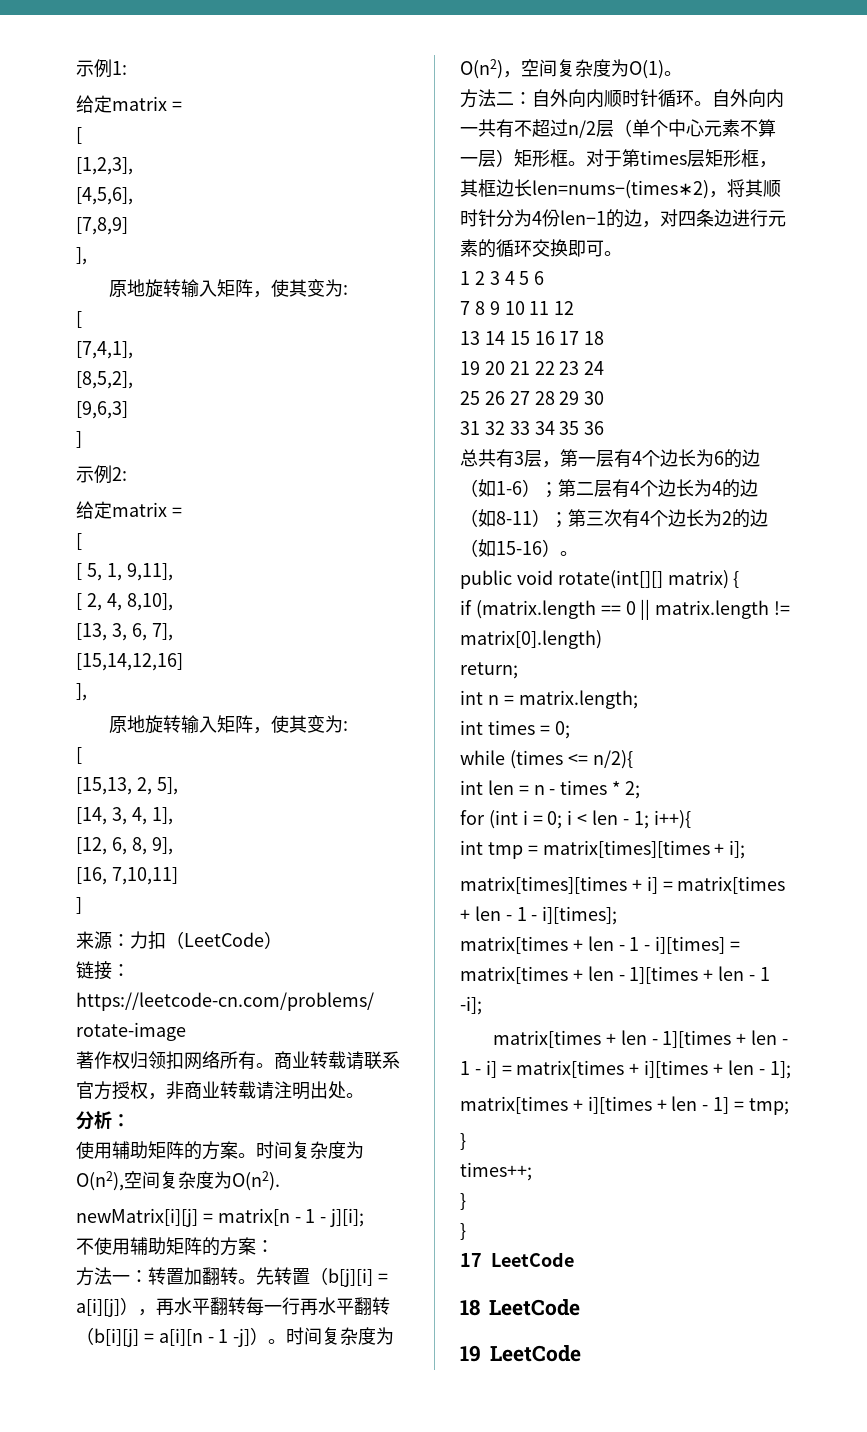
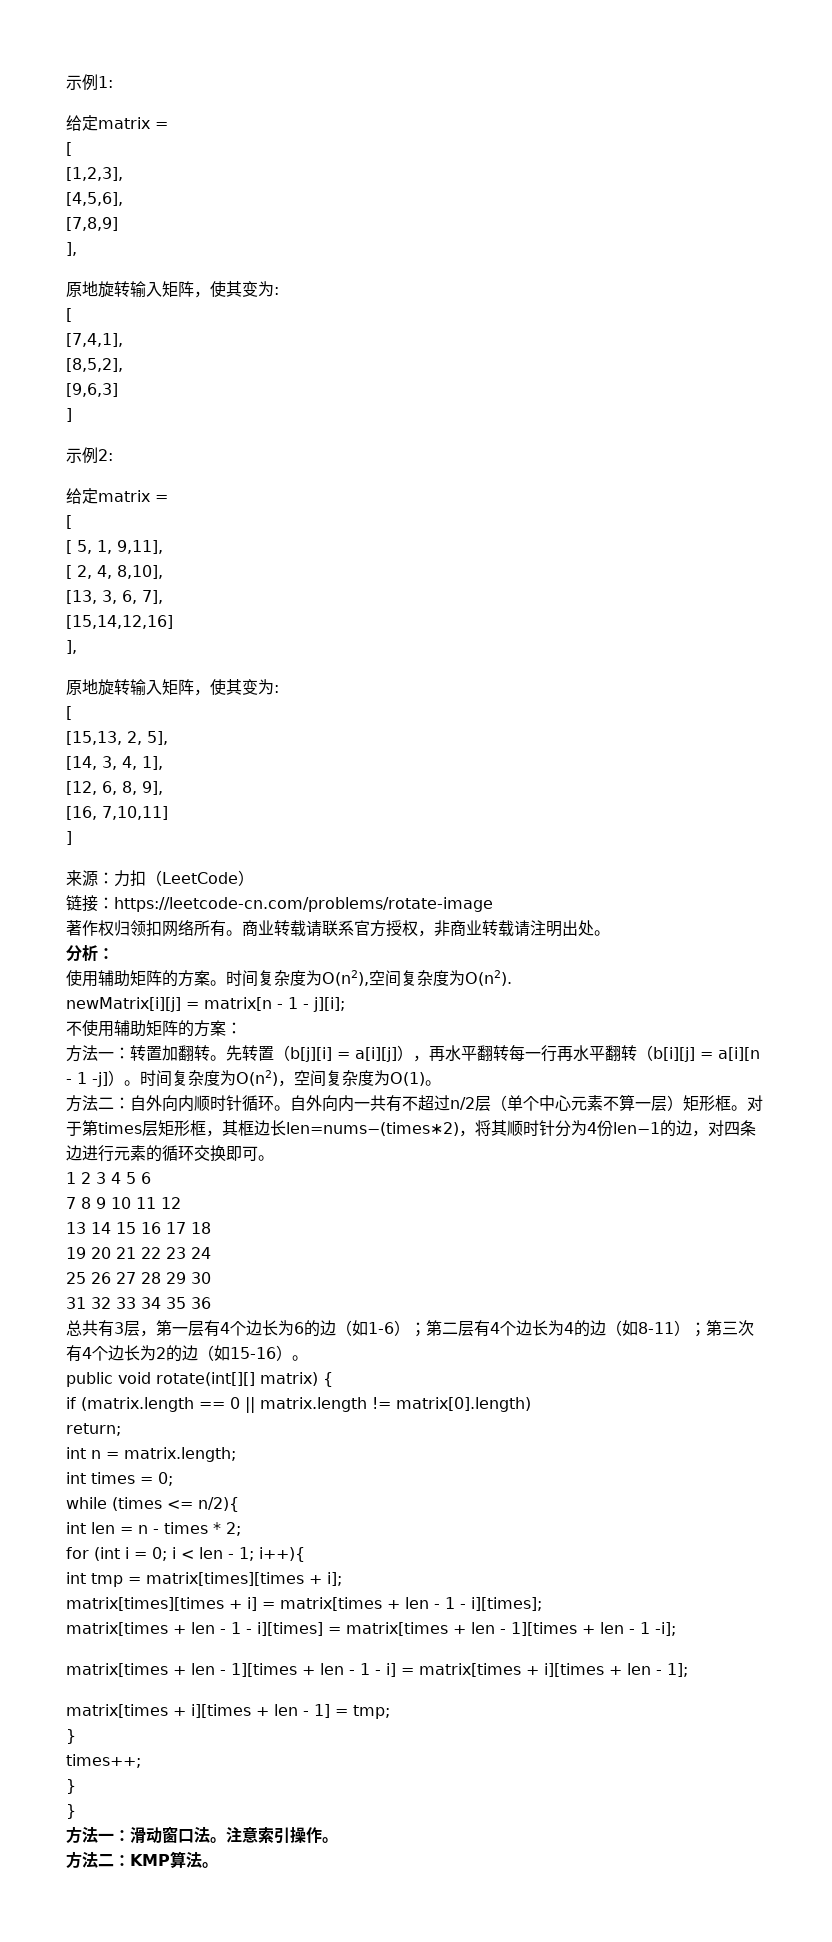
- 17 LeetCode
- 18 LeetCode
- 19 LeetCode
+ 方法一：滑动窗口法。注意索引操作。
+ 方法二：KMP算法。

